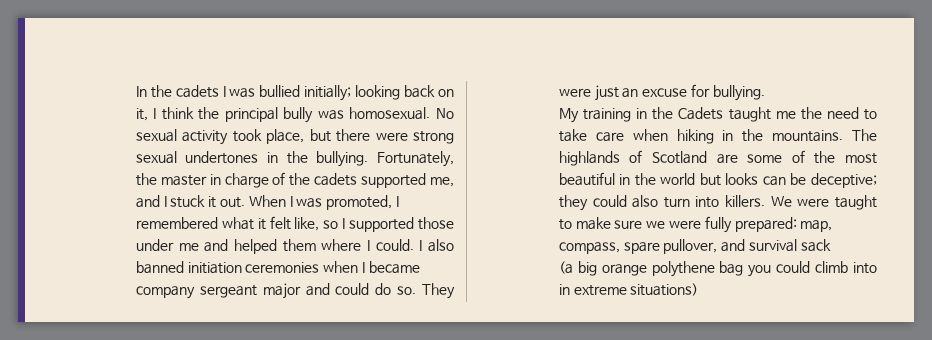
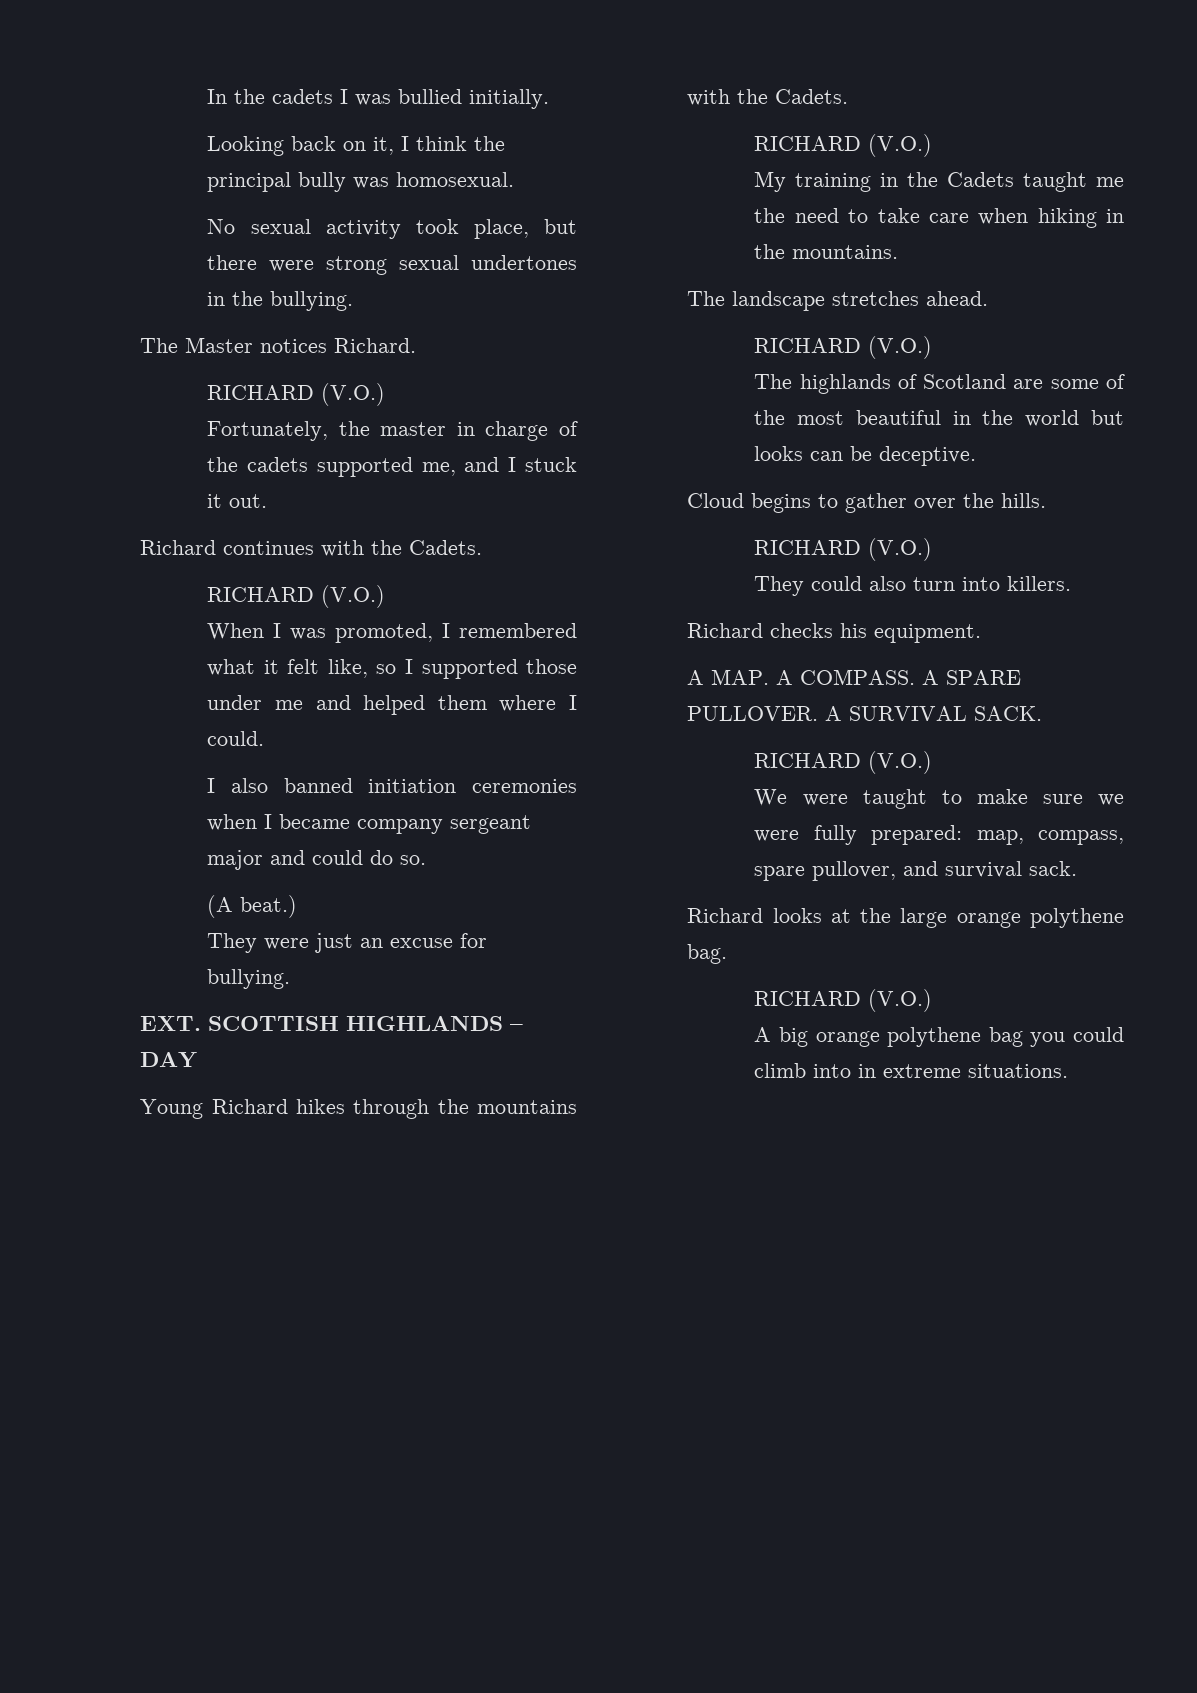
- In the cadets I was bullied initially; looking back on it, I think the principal bully was homosexual. No sexual activity took place, but there were strong sexual undertones in the bullying. Fortunately, the master in charge of the cadets supported me, and I stuck it out. When I was promoted, I remembered what it felt like, so I supported those under me and helped them where I could. I also banned initiation ceremonies when I became company sergeant major and could do so. They were just an excuse for bullying.
+ In the cadets I was bullied initially.
+ Looking back on it, I think the principal bully was homosexual.
+ No sexual activity took place, but there were strong sexual undertones in the bullying.
+ The Master notices Richard.
+ RICHARD (V.O.)
+ Fortunately, the master in charge of the cadets supported me, and I stuck it out.
+ Richard continues with the Cadets.
+ RICHARD (V.O.)
+ When I was promoted, I remembered what it felt like, so I supported those under me and helped them where I could.
+ I also banned initiation ceremonies when I became company sergeant major and could do so.
+ (A beat.)
+ They were just an excuse for bullying.
+ EXT. SCOTTISH HIGHLANDS – DAY
+ Young Richard hikes through the mountains with the Cadets.
+ RICHARD (V.O.)
- My training in the Cadets taught me the need to take care when hiking in the mountains. The highlands of Scotland are some of the most beautiful in the world but looks can be deceptive; they could also turn into killers. We were taught to make sure we were fully prepared:
+ My training in the Cadets taught me the need to take care when hiking in the mountains.
+ The landscape stretches ahead.
+ RICHARD (V.O.)
+ The highlands of Scotland are some of the most beautiful in the world but looks can be deceptive.
+ Cloud begins to gather over the hills.
+ RICHARD (V.O.)
+ They could also turn into killers.
+ Richard checks his equipment.
+ A MAP. A COMPASS. A SPARE PULLOVER. A SURVIVAL SACK.
+ RICHARD (V.O.)
+ We were taught to make sure we were fully prepared:
- map, compass, spare pullover, and survival sack
- (a big orange polythene bag you could climb into in extreme situations)
+ map, compass, spare pullover, and survival sack.
+ Richard looks at the large orange polythene bag.
+ RICHARD (V.O.)
+ A big orange polythene bag you could climb into in extreme situations.

